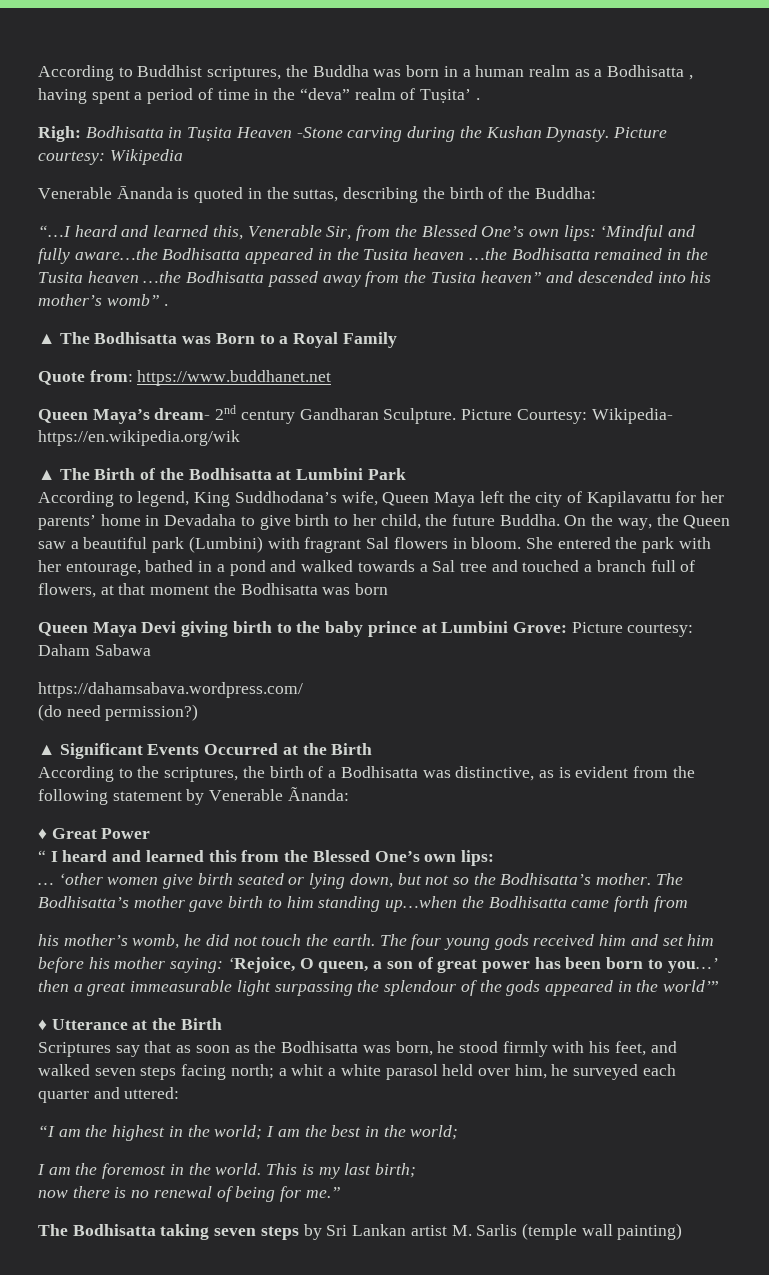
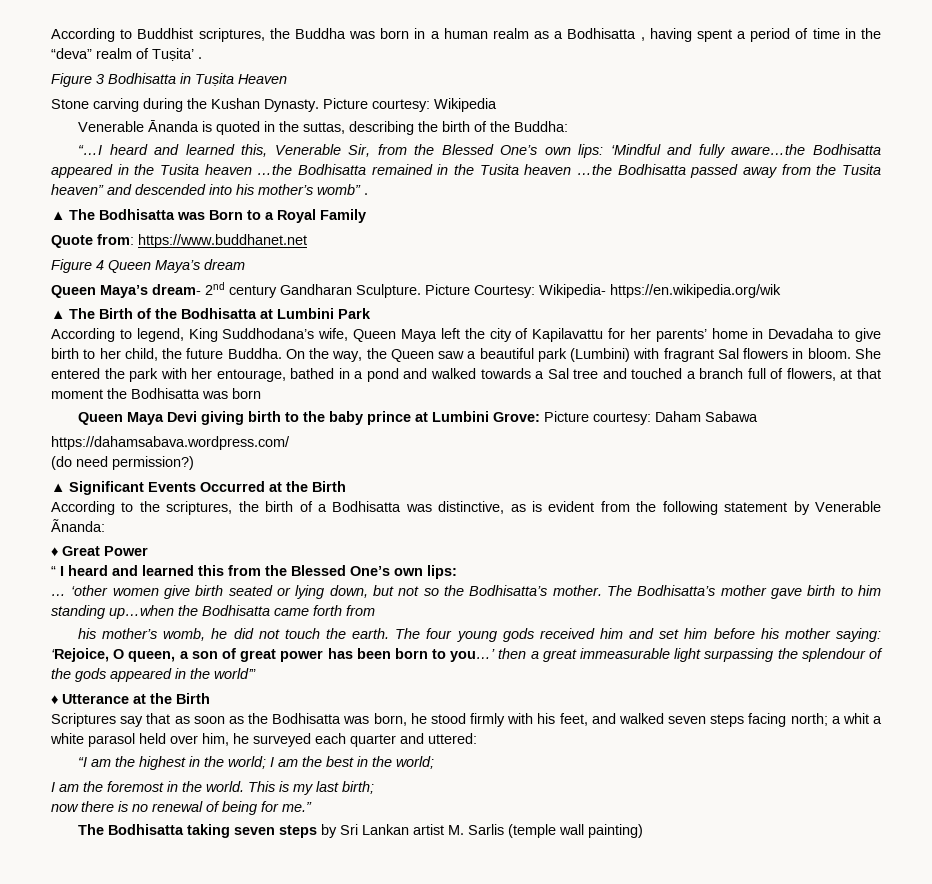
- Righ: Bodhisatta in Tuṣita Heaven -Stone carving during the Kushan Dynasty.
+ Figure 3 Bodhisatta in Tuṣita Heaven
+ Stone carving during the Kushan Dynasty.
+ Figure 4 Queen Maya’s dream

